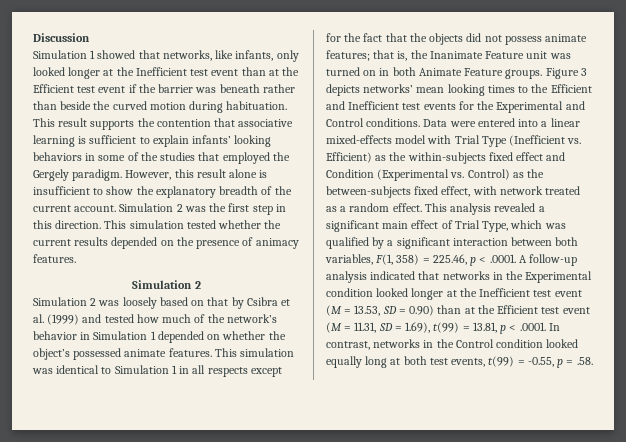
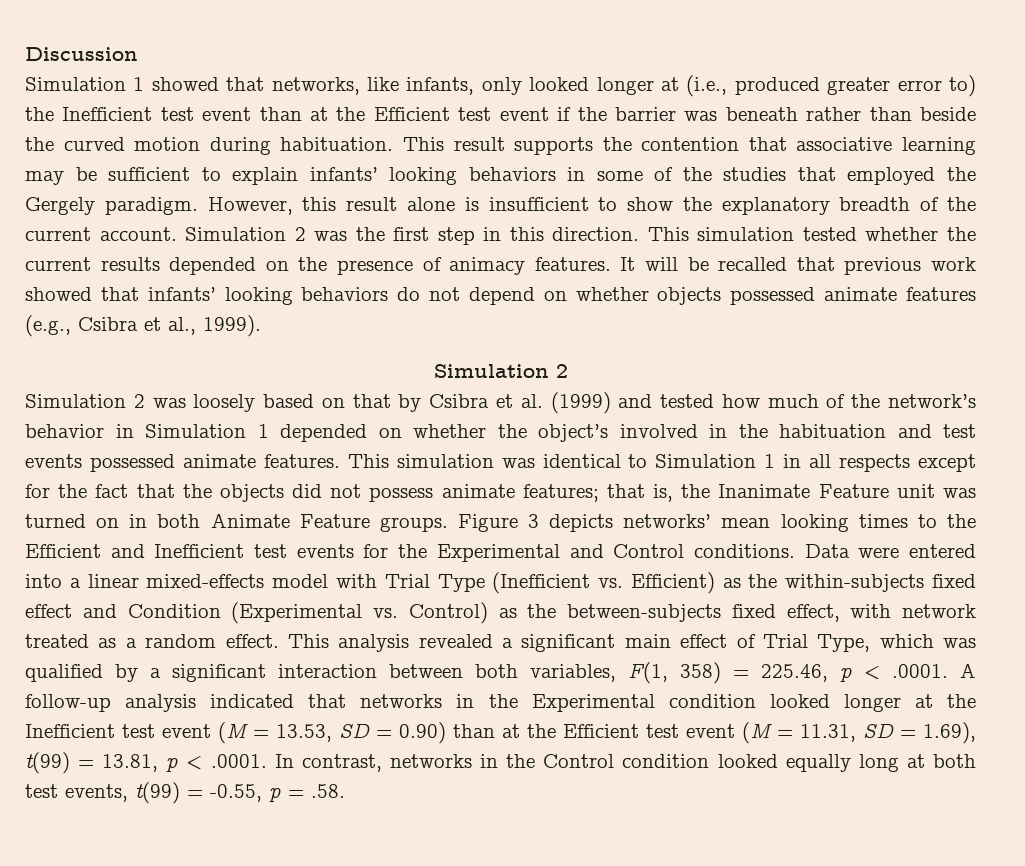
- Simulation 1 showed that networks, like infants, only looked longer at the Inefficient test event than at the Efficient test event if the barrier was beneath rather than beside the curved motion during habituation.
+ Simulation 1 showed that networks, like infants, only looked longer at (i.e., produced greater error to) the Inefficient test event than at the Efficient test event if the barrier was beneath rather than beside the curved motion during habituation.
- This result supports the contention that associative learning is sufficient to explain infants’ looking behaviors in some of the studies that employed the Gergely paradigm.
+ This result supports the contention that associative learning may be sufficient to explain infants’ looking behaviors in some of the studies that employed the Gergely paradigm.
+ It will be recalled that previous work showed that infants’ looking behaviors do not depend on whether objects possessed animate features (e.g., Csibra et al., 1999).
- Simulation 2 was loosely based on that by Csibra et al. (1999) and tested how much of the network’s behavior in Simulation 1 depended on whether the object’s possessed animate features.
+ Simulation 2 was loosely based on that by Csibra et al. (1999) and tested how much of the network’s behavior in Simulation 1 depended on whether the object’s involved in the habituation and test events possessed animate features.

